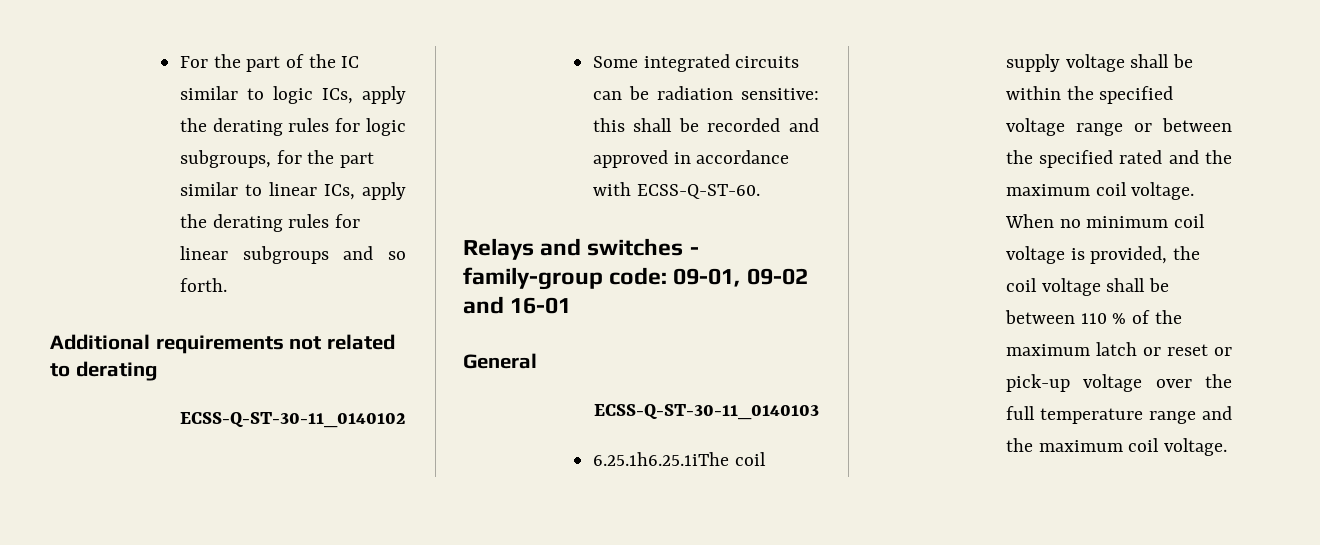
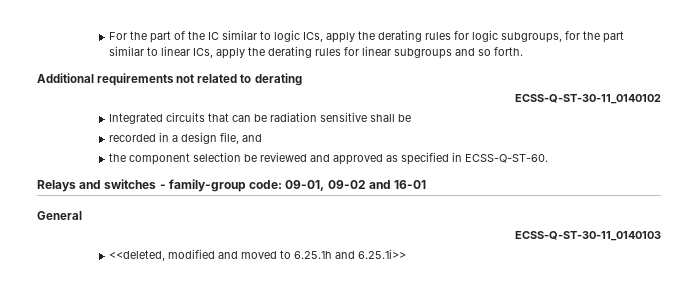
- Some integrated circuits can be radiation sensitive: this shall be recorded and approved in accordance with ECSS-Q-ST-60.
+ Integrated circuits that can be radiation sensitive shall be
+ recorded in a design file, and
+ the component selection be reviewed and approved as specified in ECSS-Q-ST-60.
- 6.25.1h6.25.1iThe coil supply voltage shall be within the specified voltage range or between the specified rated and the maximum coil voltage. When no minimum coil voltage is provided, the coil voltage shall be between 110 % of the maximum latch or reset or pick-up voltage over the full temperature range and the maximum coil voltage.
+ <<deleted, modified and moved to 6.25.1h and 6.25.1i>>

